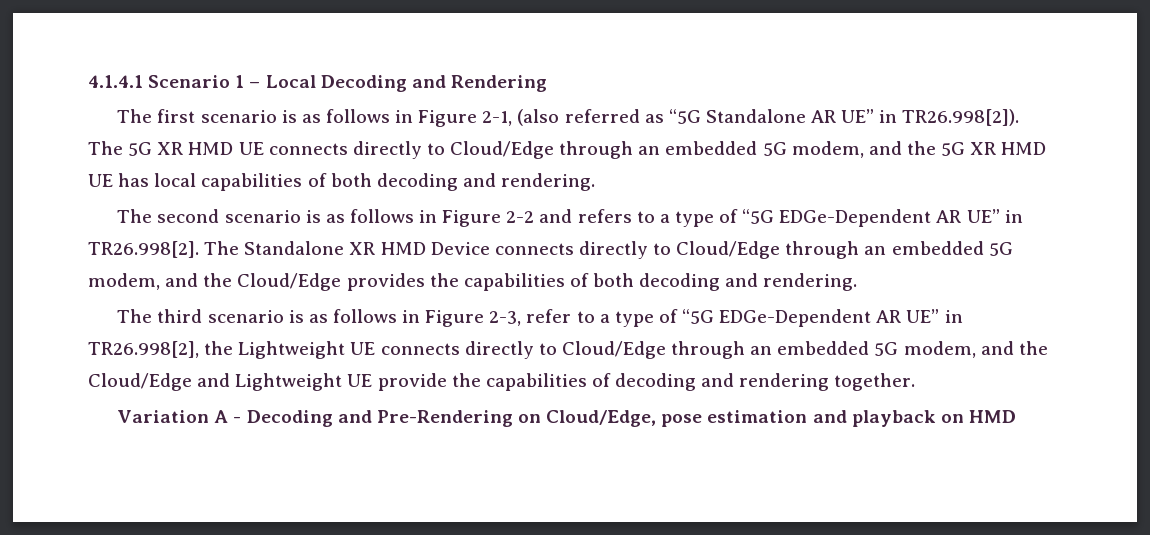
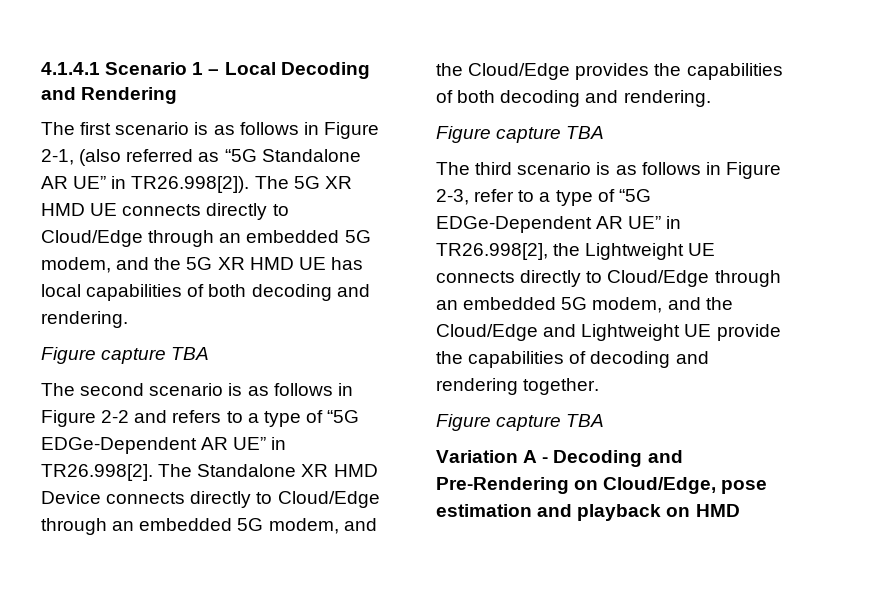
  The first scenario is as follows in Figure 2-1, (also referred as “5G Standalone AR UE” in TR26.998[2]). The 5G XR HMD UE connects directly to Cloud/Edge through an embedded 5G modem, and the 5G XR HMD UE has local capabilities of both decoding and rendering.
+ Figure capture TBA
  The second scenario is as follows in Figure 2-2 and refers to a type of “5G EDGe-Dependent AR UE” in TR26.998[2]. The Standalone XR HMD Device connects directly to Cloud/Edge through an embedded 5G modem, and the Cloud/Edge provides the capabilities of both decoding and rendering.
+ Figure capture TBA
  The third scenario is as follows in Figure 2-3, refer to a type of “5G EDGe-Dependent AR UE” in TR26.998[2], the Lightweight UE connects directly to Cloud/Edge through an embedded 5G modem, and the Cloud/Edge and Lightweight UE provide the capabilities of decoding and rendering together.
+ Figure capture TBA

